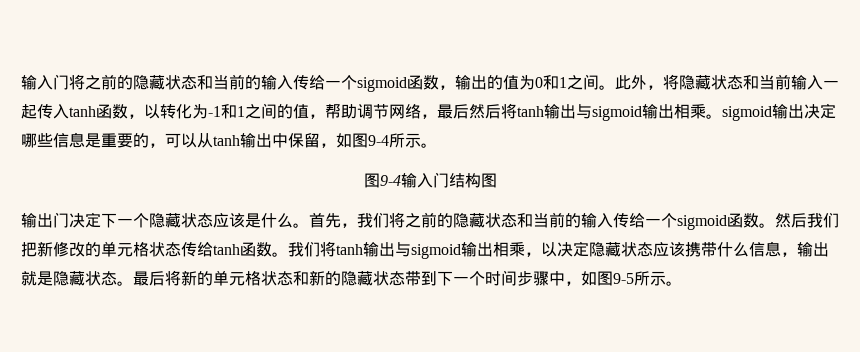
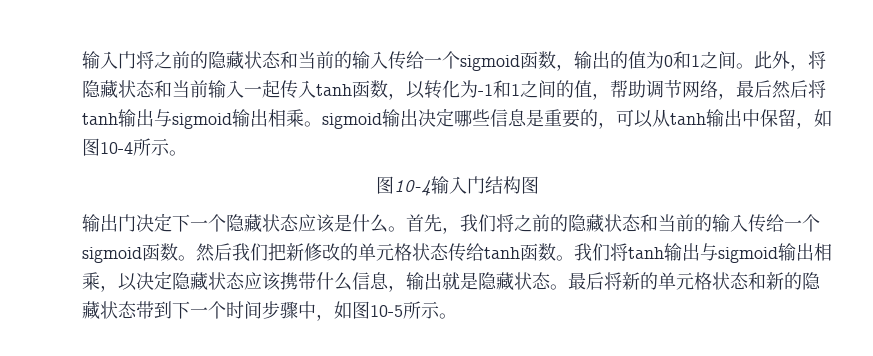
- 此外，将隐藏状态和当前输入一起传入tanh函数，以转化为-1和1之间的值，帮助调节网络，最后然后将tanh输出与sigmoid输出相乘。sigmoid输出决定哪些信息是重要的，可以从tanh输出中保留，如图9-4所示。
+ 此外，将隐藏状态和当前输入一起传入tanh函数，以转化为-1和1之间的值，帮助调节网络，最后然后将tanh输出与sigmoid输出相乘。sigmoid输出决定哪些信息是重要的，可以从tanh输出中保留，如图10-4所示。
- 图9-4输入门结构图
+ 图10-4输入门结构图
- 最后将新的单元格状态和新的隐藏状态带到下一个时间步骤中，如图9-5所示。
+ 最后将新的单元格状态和新的隐藏状态带到下一个时间步骤中，如图10-5所示。

